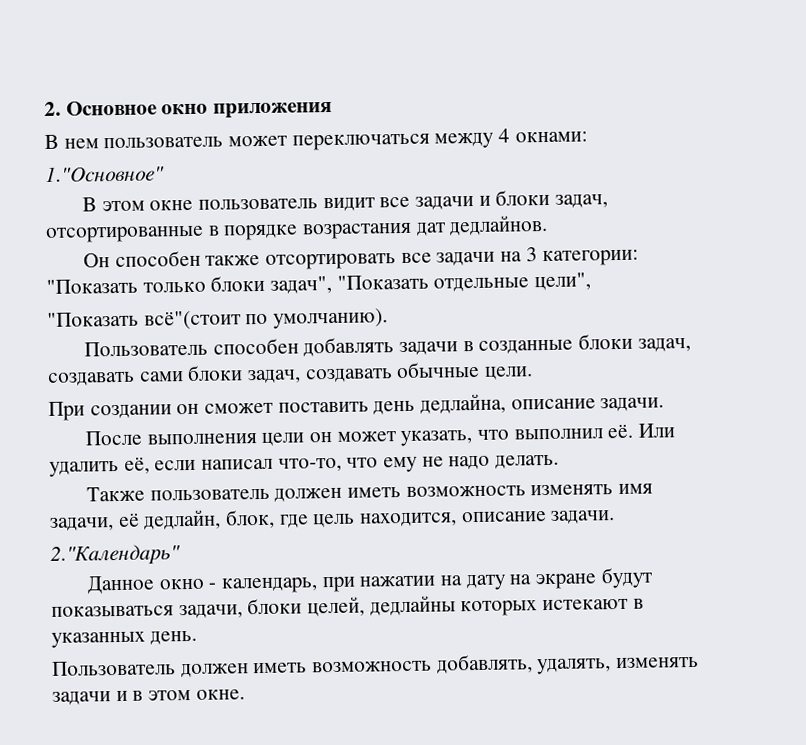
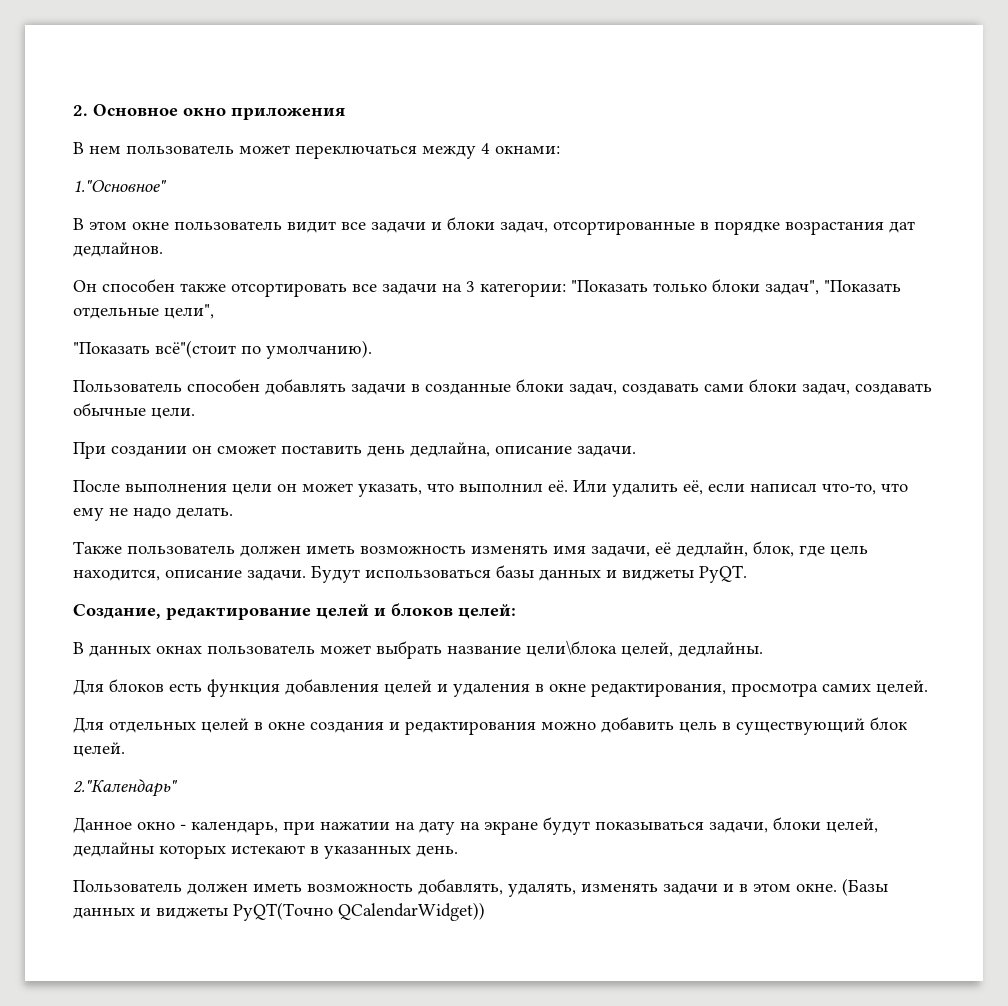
+ Будут использоваться базы данных и виджеты PyQT.
+ Создание, редактирование целей и блоков целей:
+ В данных окнах пользователь может выбрать название цели\блока целей, дедлайны.
+ Для блоков есть функция добавления целей и удаления в окне редактирования, просмотра самих целей.
+ Для отдельных целей в окне создания и редактирования можно добавить цель в существующий блок целей.
+ (Базы данных и виджеты PyQT(Точно QCalendarWidget))

